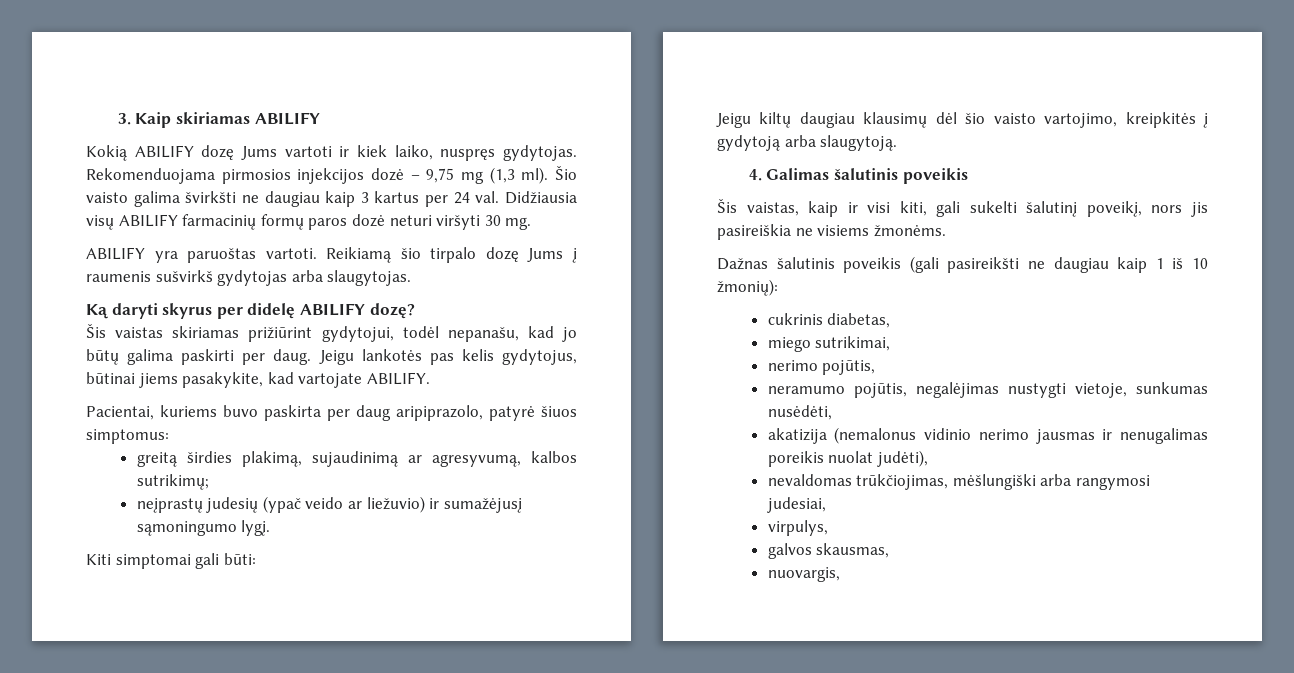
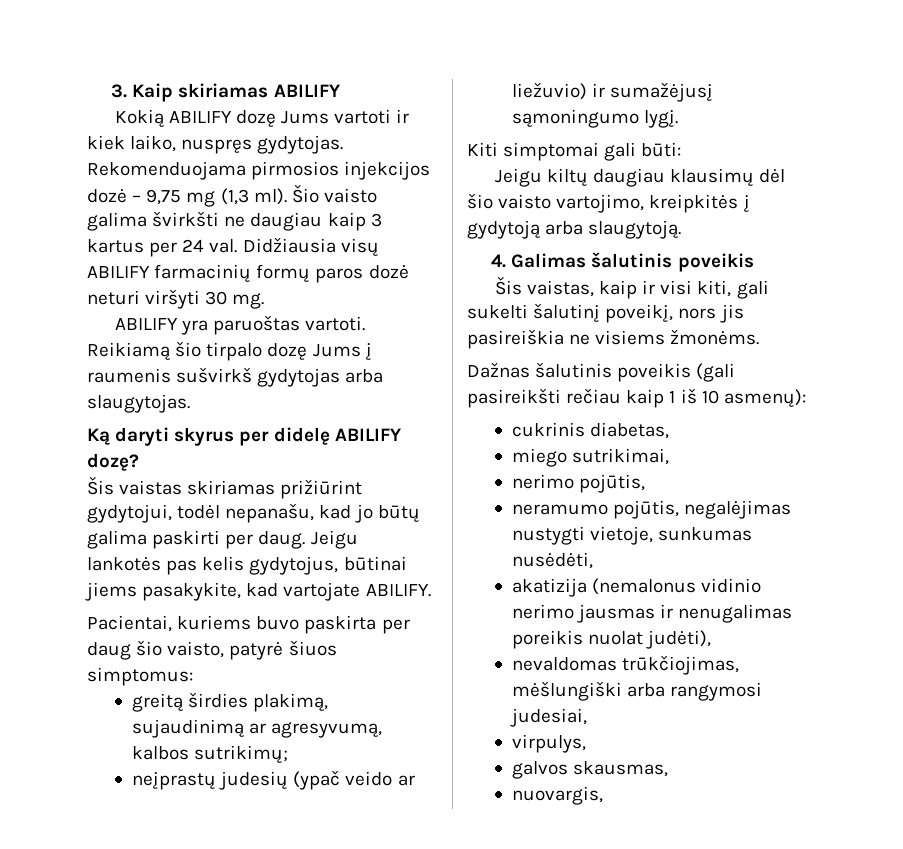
- Pacientai, kuriems buvo paskirta per daug aripiprazolo, patyrė šiuos simptomus:
+ Pacientai, kuriems buvo paskirta per daug šio vaisto, patyrė šiuos simptomus:
- Dažnas šalutinis poveikis (gali pasireikšti ne daugiau kaip 1 iš 10 žmonių):
+ Dažnas šalutinis poveikis (gali pasireikšti rečiau kaip 1 iš 10 asmenų):

